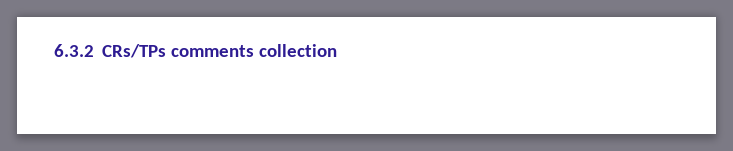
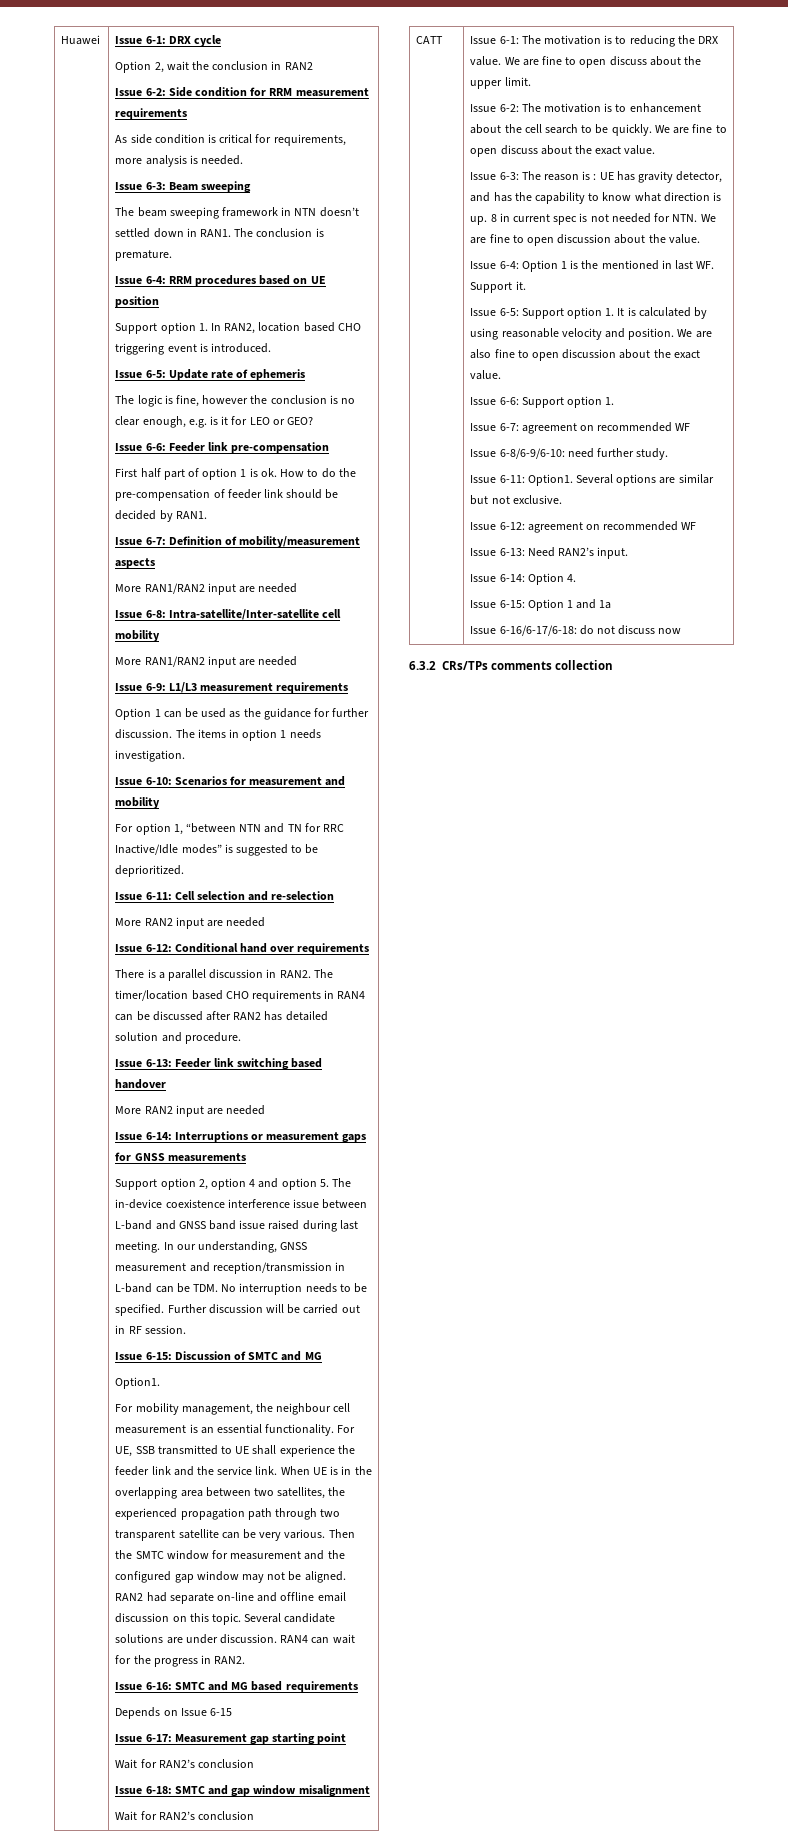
+ Huawei | Issue 6-1: DRX cycle
+ Option 2, wait the conclusion in RAN2
+ Issue 6-2: Side condition for RRM measurement requirements
+ As side condition is critical for requirements, more analysis is needed.
+ Issue 6-3: Beam sweeping
+ The beam sweeping framework in NTN doesn’t settled down in RAN1. The conclusion is premature.
+ Issue 6-4: RRM procedures based on UE position
+ Support option 1. In RAN2, location based CHO triggering event is introduced.
+ Issue 6-5: Update rate of ephemeris
+ The logic is fine, however the conclusion is no clear enough, e.g. is it for LEO or GEO?
+ Issue 6-6: Feeder link pre-compensation
+ First half part of option 1 is ok. How to do the pre-compensation of feeder link should be decided by RAN1.
+ Issue 6-7: Definition of mobility/measurement aspects
+ More RAN1/RAN2 input are needed
+ Issue 6-8: Intra-satellite/Inter-satellite cell mobility
+ More RAN1/RAN2 input are needed
+ Issue 6-9: L1/L3 measurement requirements
+ Option 1 can be used as the guidance for further discussion. The items in option 1 needs investigation.
+ Issue 6-10: Scenarios for measurement and mobility
+ For option 1, “between NTN and TN for RRC Inactive/Idle modes” is suggested to be deprioritized.
+ Issue 6-11: Cell selection and re-selection
+ More RAN2 input are needed
+ Issue 6-12: Conditional hand over requirements
+ There is a parallel discussion in RAN2. The timer/location based CHO requirements in RAN4 can be discussed after RAN2 has detailed solution and procedure.
+ Issue 6-13: Feeder link switching based handover
+ More RAN2 input are needed
+ Issue 6-14: Interruptions or measurement gaps for GNSS measurements
+ Support option 2, option 4 and option 5. The in-device coexistence interference issue between L-band and GNSS band issue raised during last meeting. In our understanding, GNSS measurement and reception/transmission in L-band can be TDM. No interruption needs to be specified. Further discussion will be carried out in RF session.
+ Issue 6-15: Discussion of SMTC and MG
+ Option1.
+ For mobility management, the neighbour cell measurement is an essential functionality. For UE, SSB transmitted to UE shall experience the feeder link and the service link. When UE is in the overlapping area between two satellites, the experienced propagation path through two transparent satellite can be very various. Then the SMTC window for measurement and the configured gap window may not be aligned. RAN2 had separate on-line and offline email discussion on this topic. Several candidate solutions are under discussion. RAN4 can wait for the progress in RAN2.
+ Issue 6-16: SMTC and MG based requirements
+ Depends on Issue 6-15
+ Issue 6-17: Measurement gap starting point
+ Wait for RAN2’s conclusion
+ Issue 6-18: SMTC and gap window misalignment
+ Wait for RAN2’s conclusion
+ CATT | Issue 6-1: The motivation is to reducing the DRX value. We are fine to open discuss about the upper limit.
+ Issue 6-2: The motivation is to enhancement about the cell search to be quickly. We are fine to open discuss about the exact value.
+ Issue 6-3: The reason is : UE has gravity detector, and has the capability to know what direction is up. 8 in current spec is not needed for NTN. We are fine to open discussion about the value.
+ Issue 6-4: Option 1 is the mentioned in last WF. Support it.
+ Issue 6-5: Support option 1. It is calculated by using reasonable velocity and position. We are also fine to open discussion about the exact value.
+ Issue 6-6: Support option 1.
+ Issue 6-7: agreement on recommended WF
+ Issue 6-8/6-9/6-10: need further study.
+ Issue 6-11: Option1. Several options are similar but not exclusive.
+ Issue 6-12: agreement on recommended WF
+ Issue 6-13: Need RAN2’s input.
+ Issue 6-14: Option 4.
+ Issue 6-15: Option 1 and 1a
+ Issue 6-16/6-17/6-18: do not discuss now

